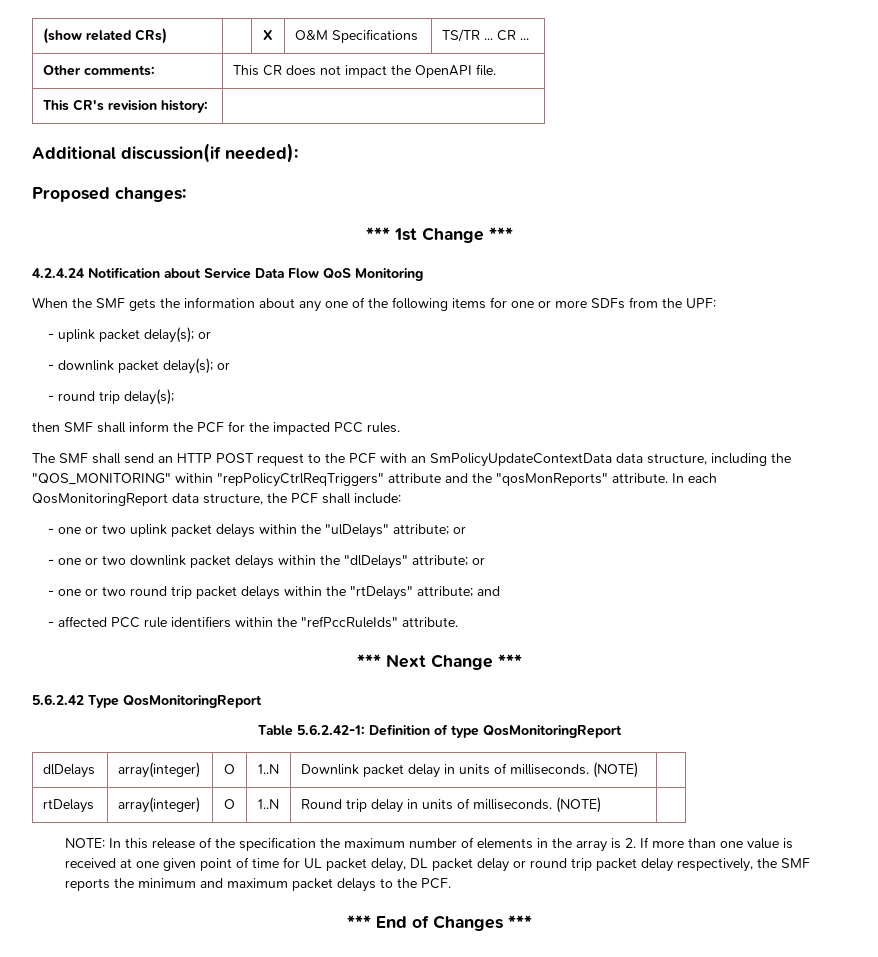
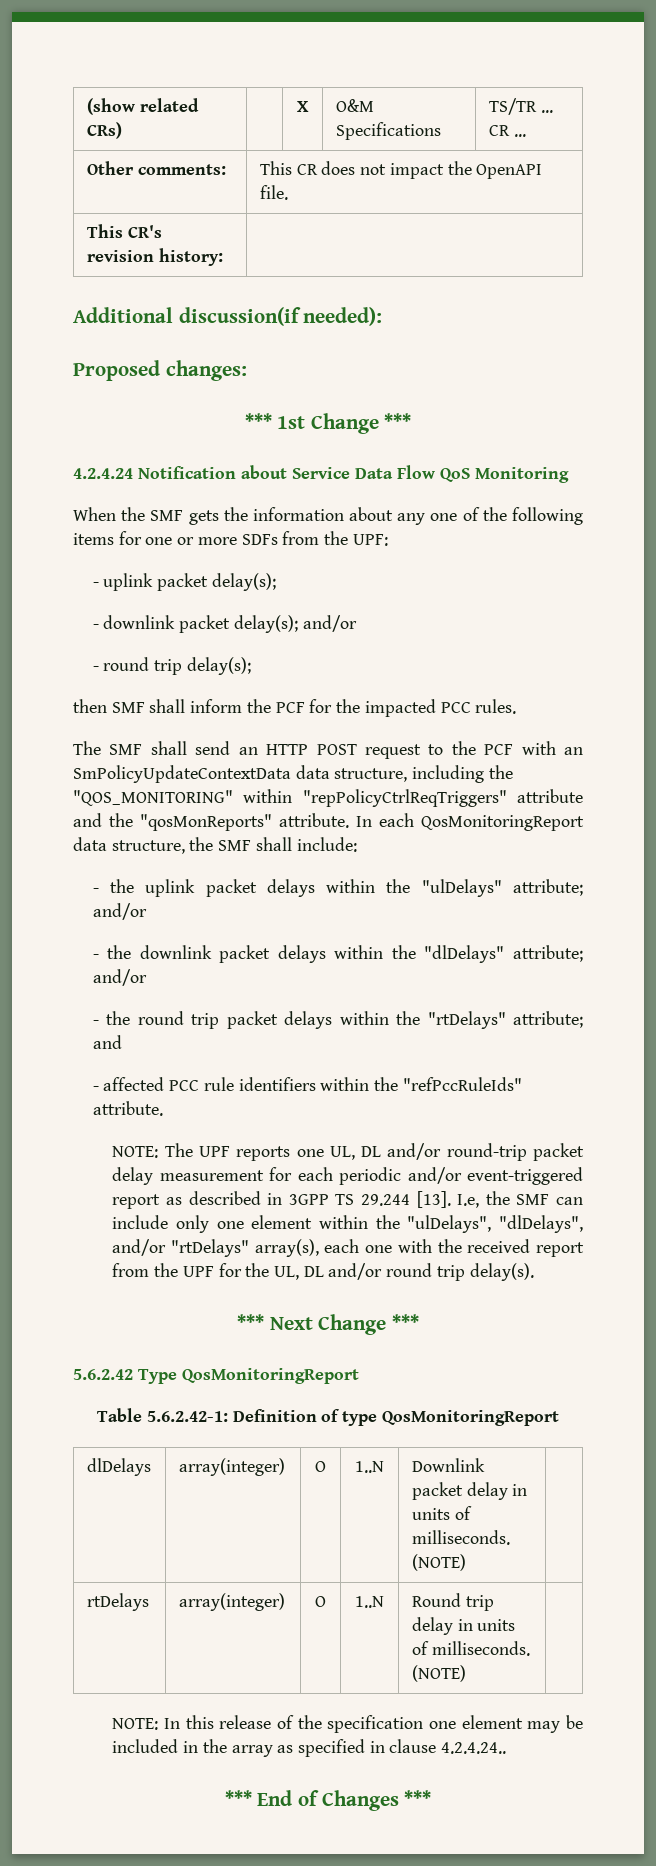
- - uplink packet delay(s); or
+ - uplink packet delay(s);
- - downlink packet delay(s); or
+ - downlink packet delay(s); and/or
- In each QosMonitoringReport data structure, the PCF shall include:
+ In each QosMonitoringReport data structure, the SMF shall include:
- - one or two uplink packet delays within the "ulDelays" attribute; or
- - one or two downlink packet delays within the "dlDelays" attribute; or
- - one or two round trip packet delays within the "rtDelays" attribute; and
+ - the uplink packet delays within the "ulDelays" attribute; and/or
+ - the downlink packet delays within the "dlDelays" attribute; and/or
+ - the round trip packet delays within the "rtDelays" attribute; and
+ NOTE: The UPF reports one UL, DL and/or round-trip packet delay measurement for each periodic and/or event-triggered report as described in 3GPP TS 29.244 [13]. I.e, the SMF can include only one element within the "ulDelays", "dlDelays", and/or "rtDelays" array(s), each one with the received report from the UPF for the UL, DL and/or round trip delay(s).
- NOTE: In this release of the specification the maximum number of elements in the array is 2. If more than one value is received at one given point of time for UL packet delay, DL packet delay or round trip packet delay respectively, the SMF reports the minimum and maximum packet delays to the PCF.
+ NOTE: In this release of the specification one element may be included in the array as specified in clause 4.2.4.24..

